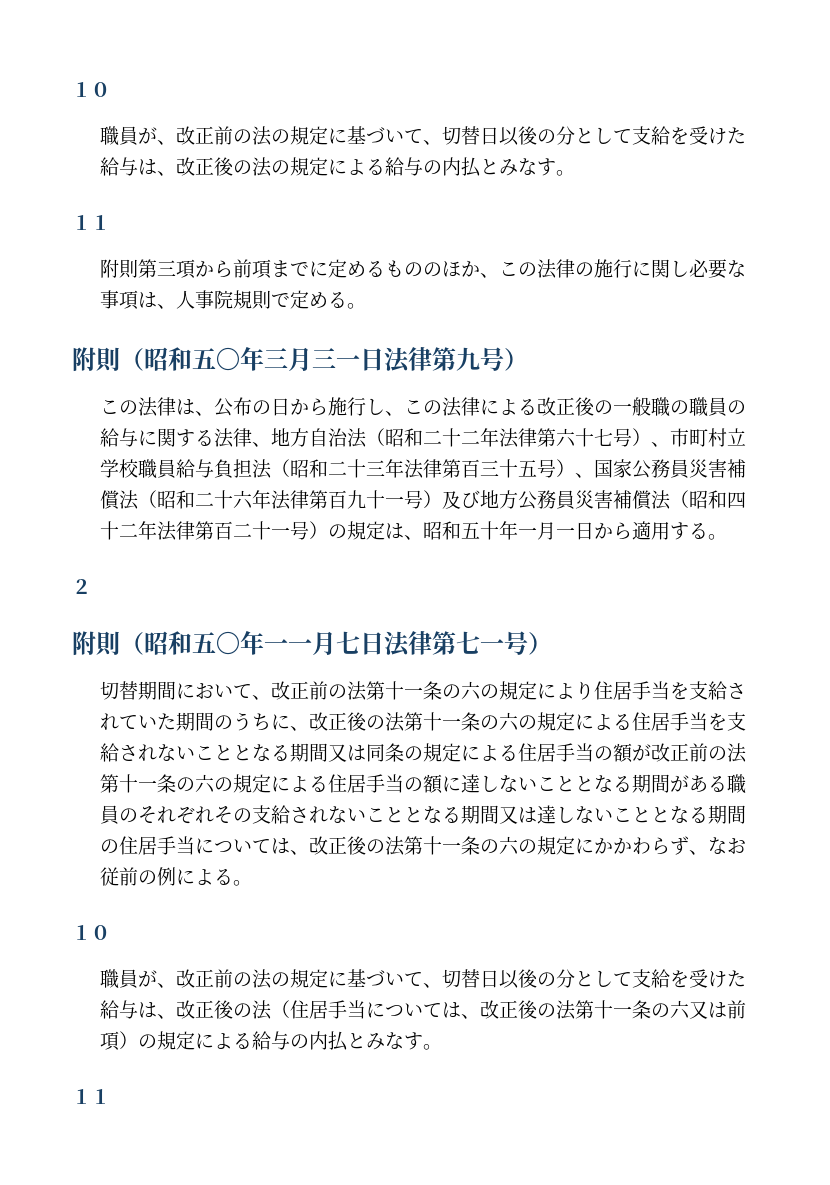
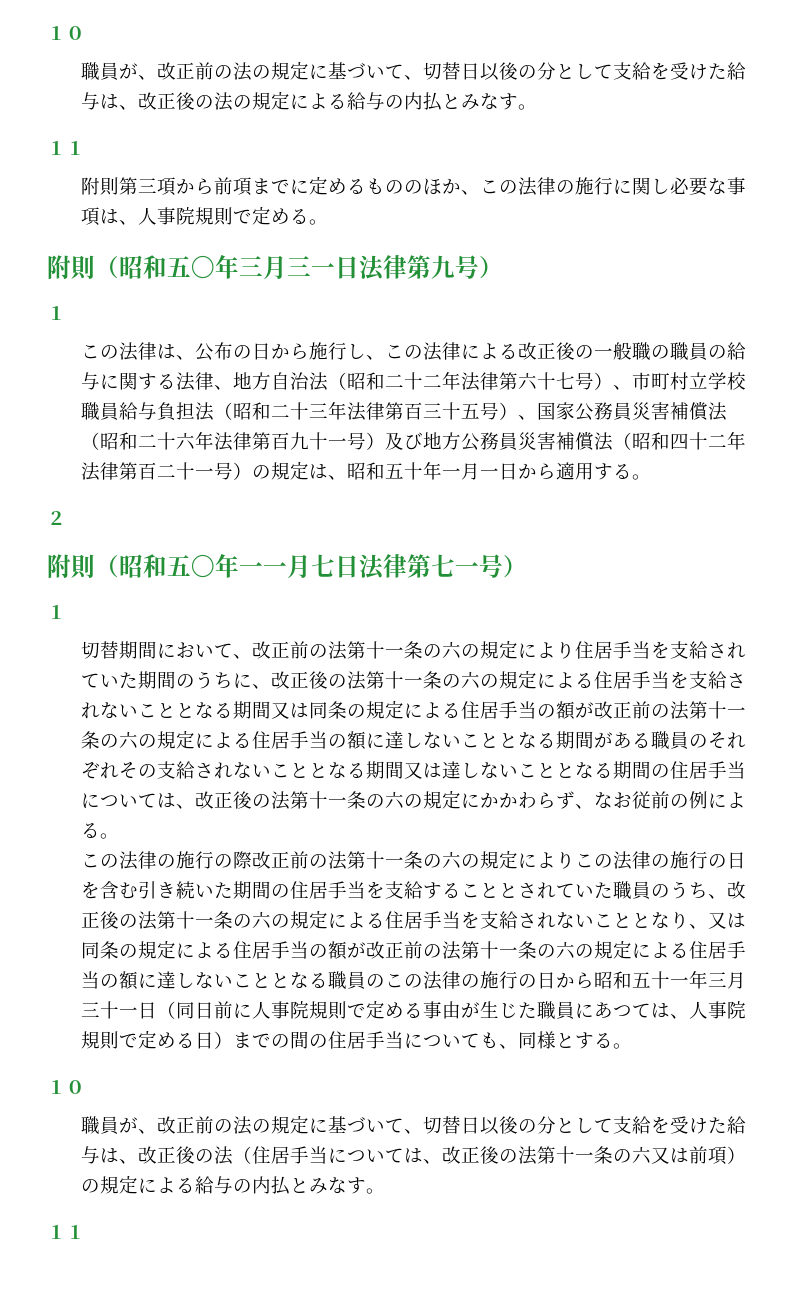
  附則（昭和五〇年三月三一日法律第九号）
+ １
  附則（昭和五〇年一一月七日法律第七一号）
+ １
+ この法律の施行の際改正前の法第十一条の六の規定によりこの法律の施行の日を含む引き続いた期間の住居手当を支給することとされていた職員のうち、改正後の法第十一条の六の規定による住居手当を支給されないこととなり、又は同条の規定による住居手当の額が改正前の法第十一条の六の規定による住居手当の額に達しないこととなる職員のこの法律の施行の日から昭和五十一年三月三十一日（同日前に人事院規則で定める事由が生じた職員にあつては、人事院規則で定める日）までの間の住居手当についても、同様とする。

